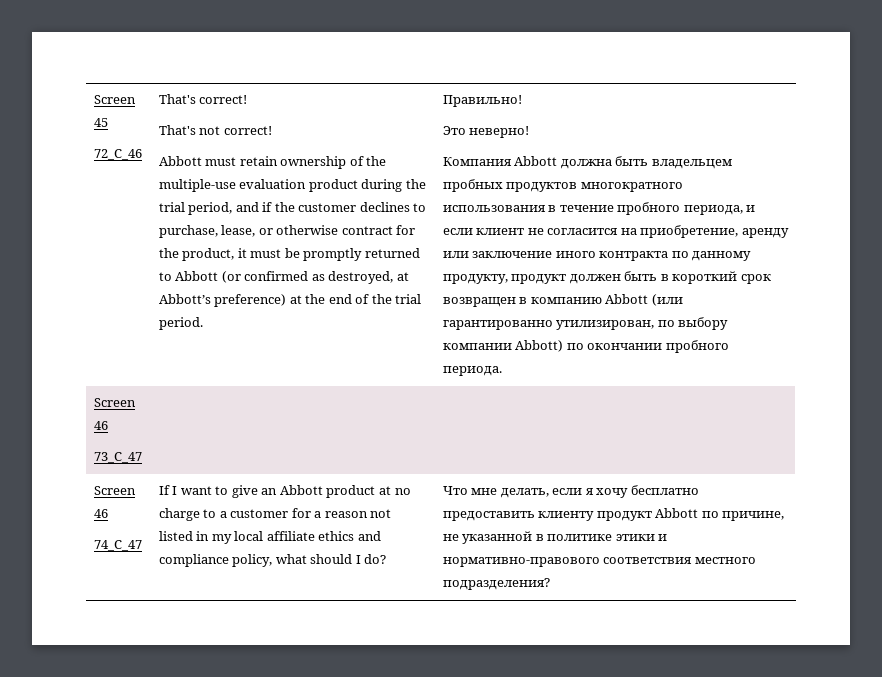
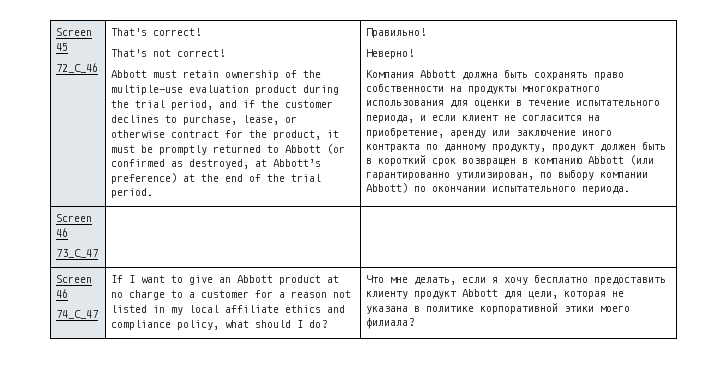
- Это неверно!
+ Неверно!
- Компания Abbott должна быть владельцем пробных продуктов многократного использования в течение пробного периода, и если клиент не согласится на приобретение, аренду или заключение иного контракта по данному продукту, продукт должен быть в короткий срок возвращен в компанию Abbott (или гарантированно утилизирован, по выбору компании Abbott) по окончании пробного периода.
+ Компания Abbott должна быть сохранять право собственности на продукты многократного использования для оценки в течение испытательного периода, и если клиент не согласится на приобретение, аренду или заключение иного контракта по данному продукту, продукт должен быть в короткий срок возвращен в компанию Abbott (или гарантированно утилизирован, по выбору компании Abbott) по окончании испытательного периода.
- Что мне делать, если я хочу бесплатно предоставить клиенту продукт Abbott по причине, не указанной в политике этики и нормативно-правового соответствия местного подразделения?
+ Что мне делать, если я хочу бесплатно предоставить клиенту продукт Abbott для цели, которая не указана в политике корпоративной этики моего филиала?

